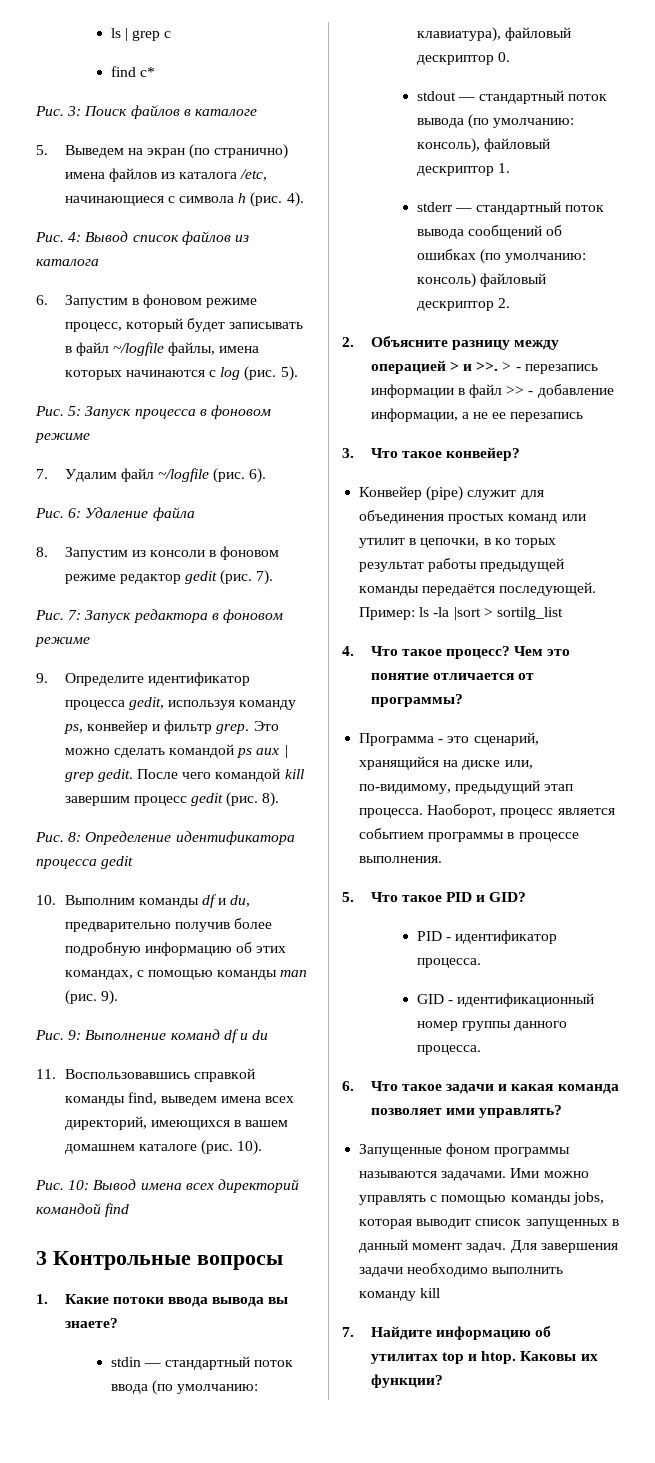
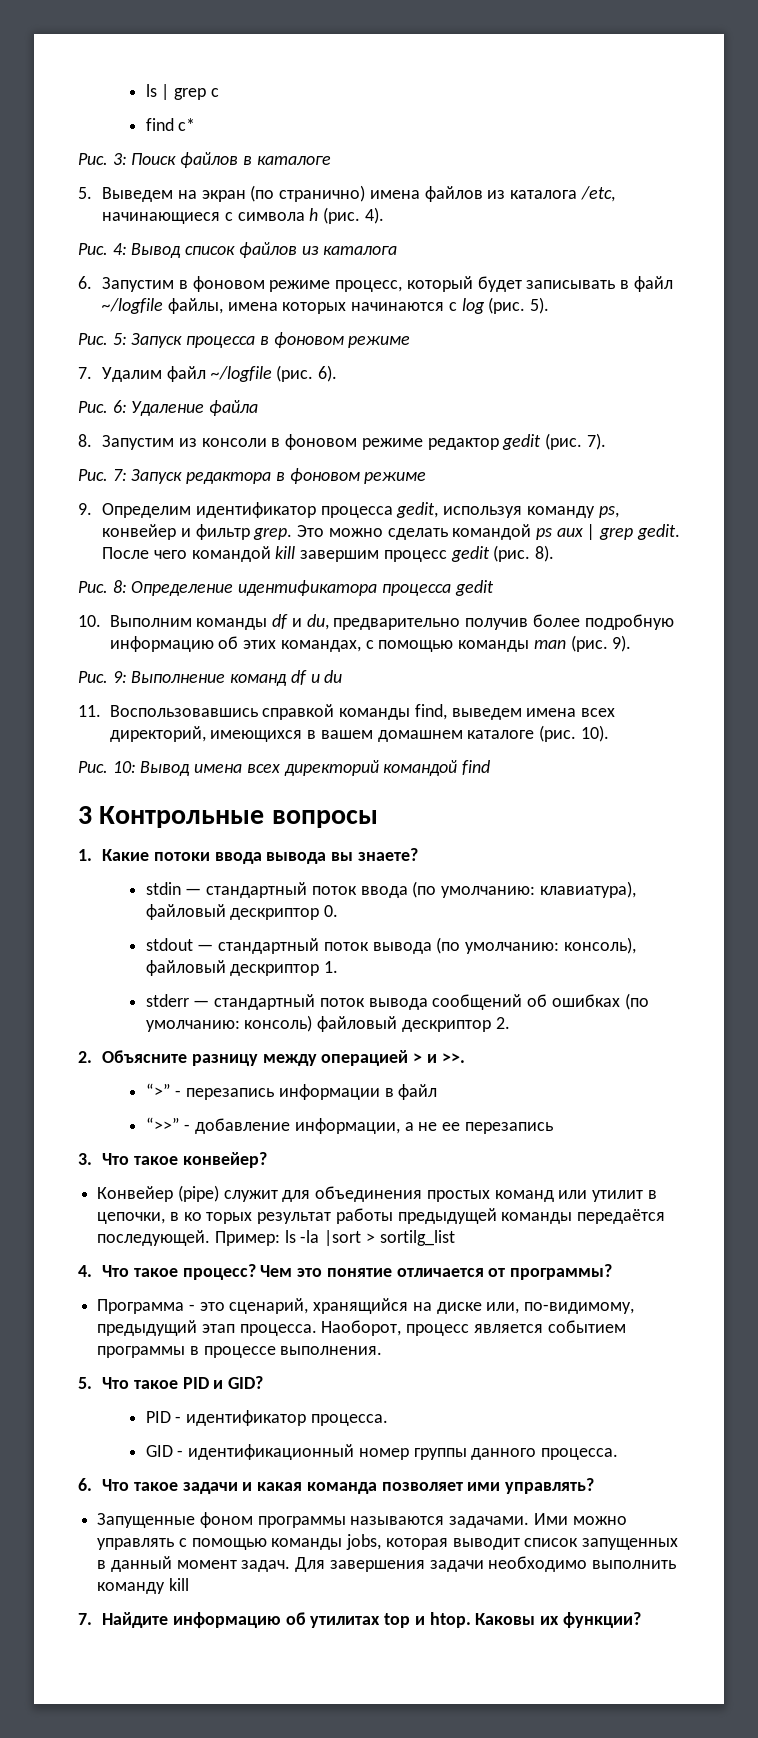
- 9. Определите идентификатор процесса gedit, используя команду ps, конвейер и фильтр grep.
+ 9. Определим идентификатор процесса gedit, используя команду ps, конвейер и фильтр grep.
- 2. Объясните разницу между операцией > и >>. > - перезапись информации в файл >> - добавление информации, а не ее перезапись
+ 2. Объясните разницу между операцией > и >>.
+ “>” - перезапись информации в файл
+ “>>” - добавление информации, а не ее перезапись

